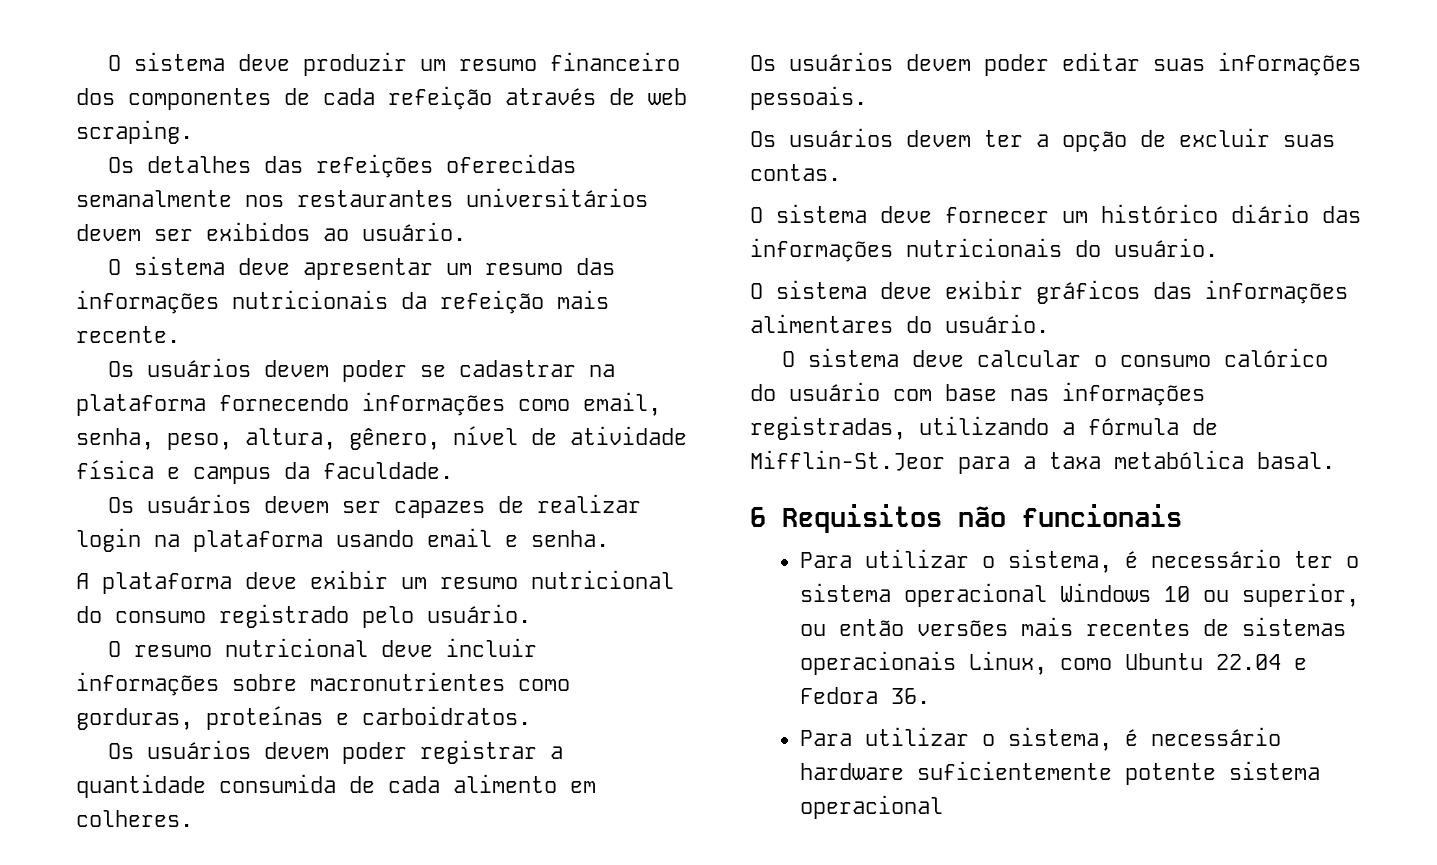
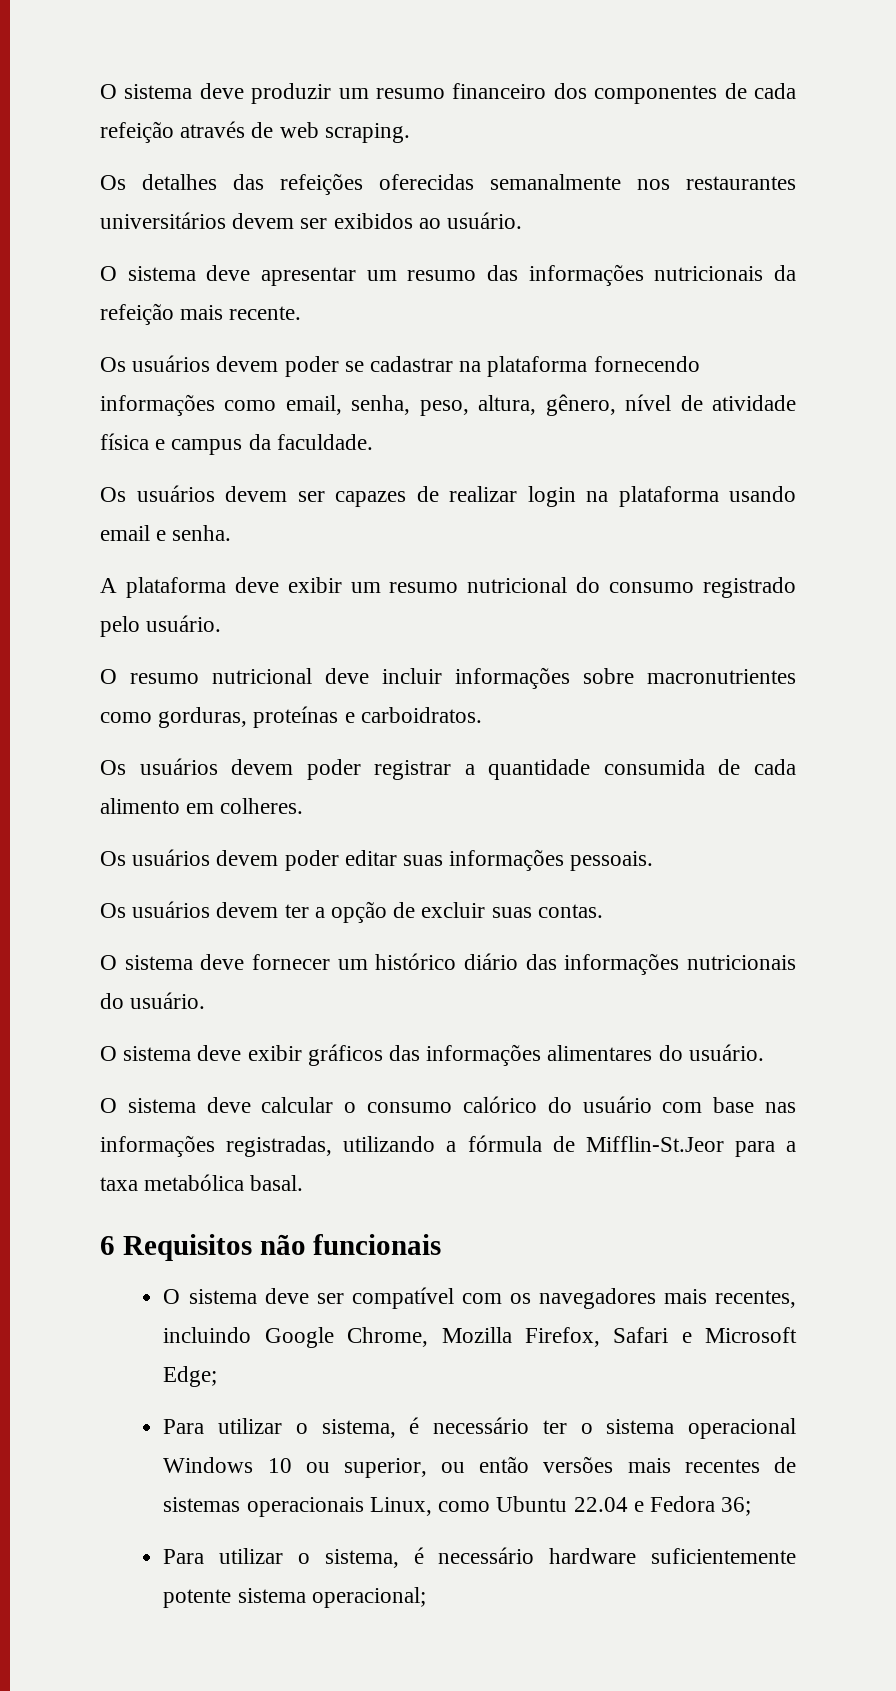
+ O sistema deve ser compatível com os navegadores mais recentes, incluindo Google Chrome, Mozilla Firefox, Safari e Microsoft Edge;
- Para utilizar o sistema, é necessário ter o sistema operacional Windows 10 ou superior, ou então versões mais recentes de sistemas operacionais Linux, como Ubuntu 22.04 e Fedora 36.
+ Para utilizar o sistema, é necessário ter o sistema operacional Windows 10 ou superior, ou então versões mais recentes de sistemas operacionais Linux, como Ubuntu 22.04 e Fedora 36;
- Para utilizar o sistema, é necessário hardware suficientemente potente sistema operacional
+ Para utilizar o sistema, é necessário hardware suficientemente potente sistema operacional;

